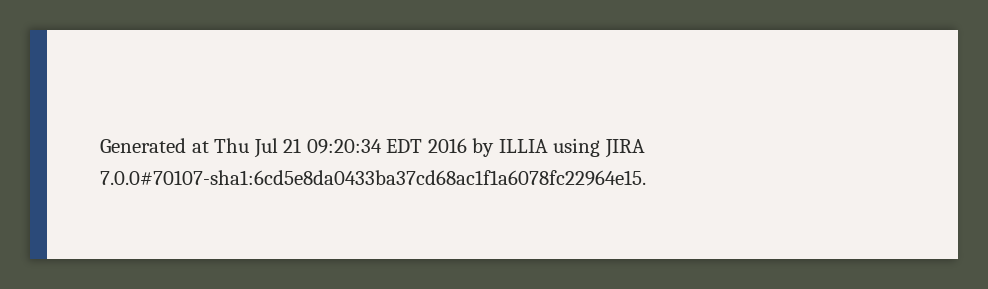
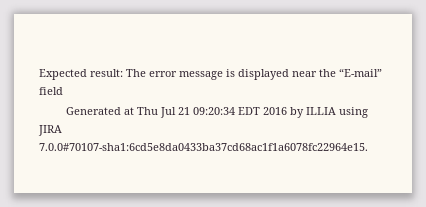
+ Expected result: The error message is displayed near the “E-mail” field

